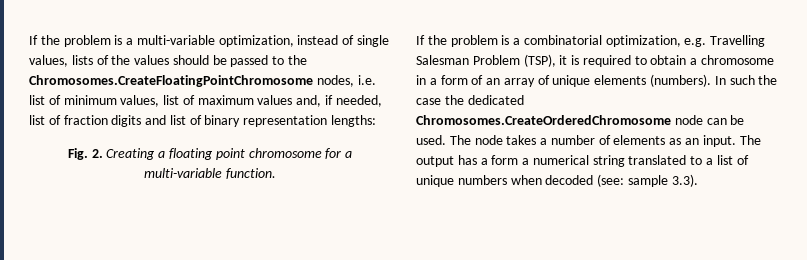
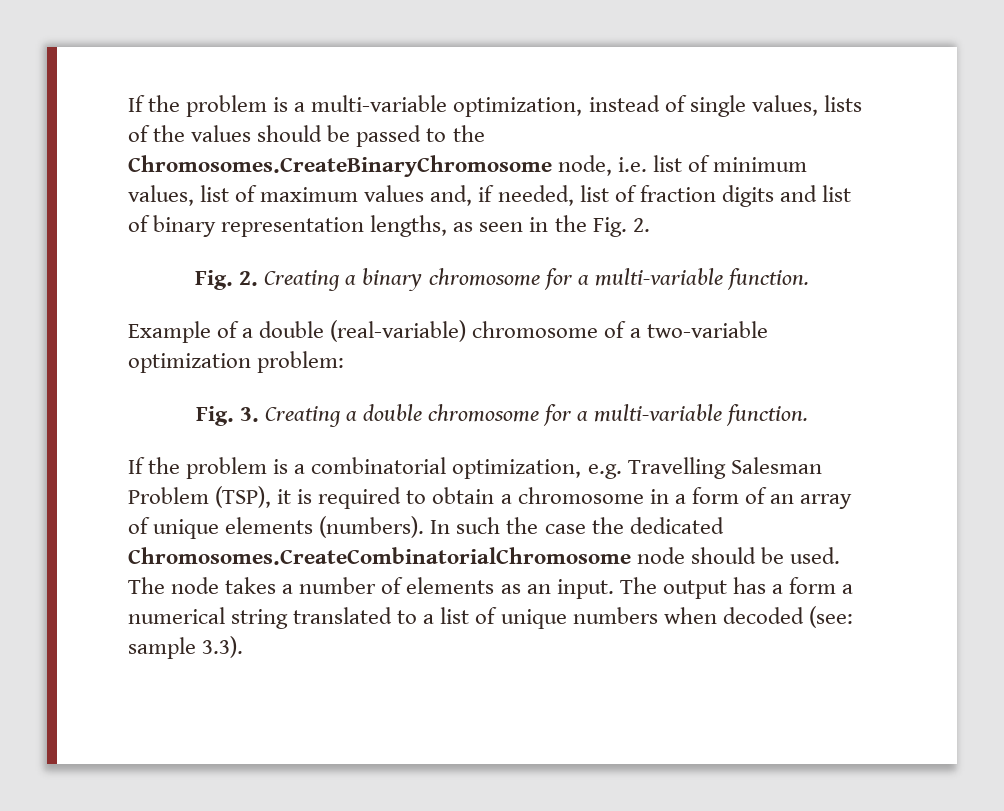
- If the problem is a multi-variable optimization, instead of single values, lists of the values should be passed to the Chromosomes.CreateFloatingPointChromosome nodes, i.e. list of minimum values, list of maximum values and, if needed, list of fraction digits and list of binary representation lengths:
- Fig. 2. Creating a floating point chromosome for a multi-variable function.
+ If the problem is a multi-variable optimization, instead of single values, lists of the values should be passed to the Chromosomes.CreateBinaryChromosome node, i.e. list of minimum values, list of maximum values and, if needed, list of fraction digits and list of binary representation lengths, as seen in the Fig. 2.
+ Fig. 2. Creating a binary chromosome for a multi-variable function.
+ Example of a double (real-variable) chromosome of a two-variable optimization problem:
+ Fig. 3. Creating a double chromosome for a multi-variable function.
- In such the case the dedicated Chromosomes.CreateOrderedChromosome node can be used.
+ In such the case the dedicated Chromosomes.CreateCombinatorialChromosome node should be used.

